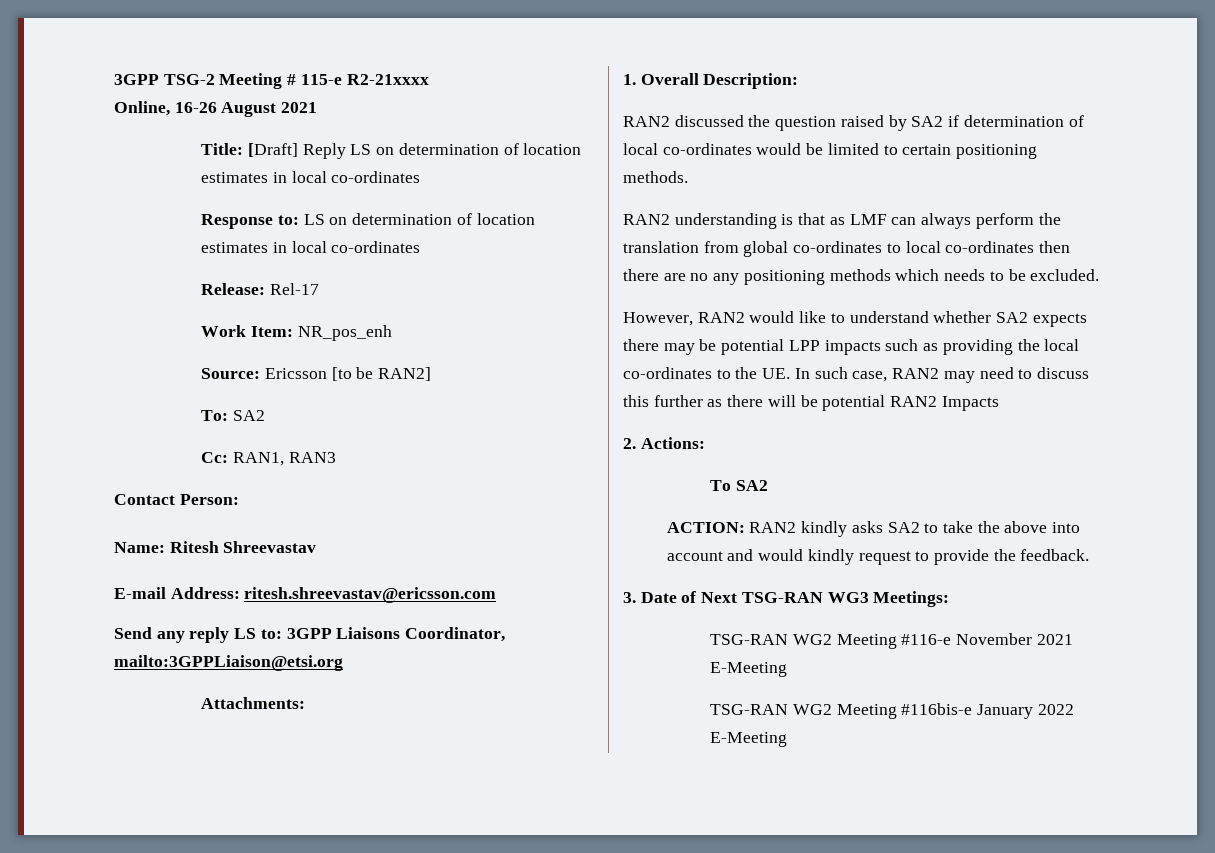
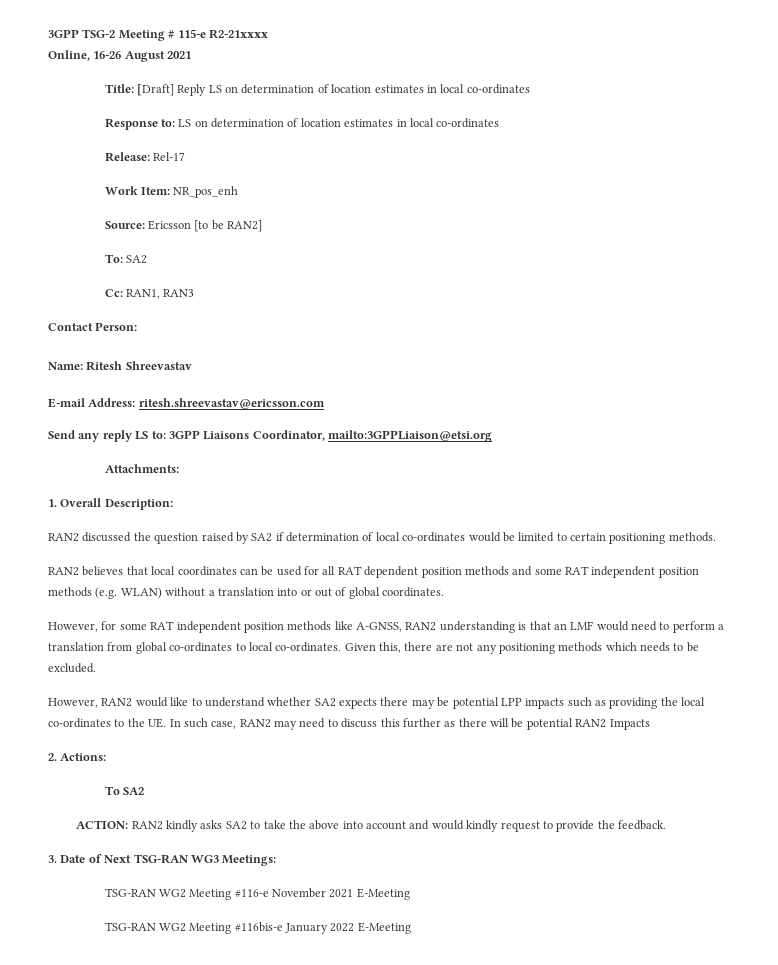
- RAN2 understanding is that as LMF can always perform the translation from global co-ordinates to local co-ordinates then there are no any positioning methods which needs to be excluded.
+ RAN2 believes that local coordinates can be used for all RAT dependent position methods and some RAT independent position methods (e.g. WLAN) without a translation into or out of global coordinates.
+ However, for some RAT independent position methods like A-GNSS, RAN2 understanding is that an LMF would need to perform a translation from global co-ordinates to local co-ordinates. Given this, there are not any positioning methods which needs to be excluded.

